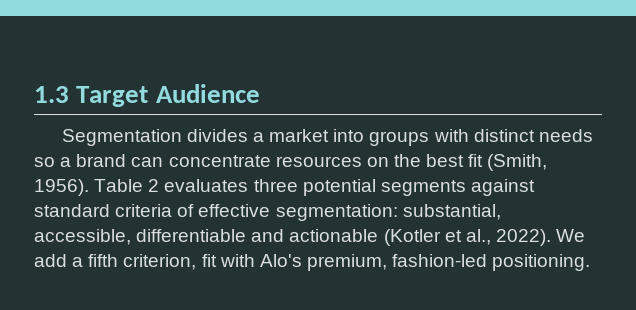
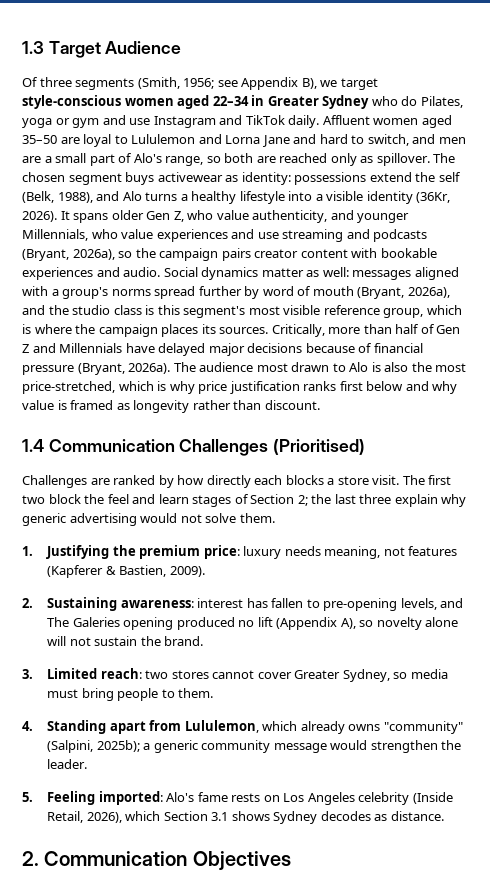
- Segmentation divides a market into groups with distinct needs so a brand can concentrate resources on the best fit (Smith, 1956). Table 2 evaluates three potential segments against standard criteria of effective segmentation: substantial, accessible, differentiable and actionable (Kotler et al., 2022). We add a fifth criterion, fit with Alo's premium, fashion-led positioning.
+ Of three segments (Smith, 1956; see Appendix B), we target style-conscious women aged 22–34 in Greater Sydney who do Pilates, yoga or gym and use Instagram and TikTok daily. Affluent women aged 35–50 are loyal to Lululemon and Lorna Jane and hard to switch, and men are a small part of Alo's range, so both are reached only as spillover. The chosen segment buys activewear as identity: possessions extend the self (Belk, 1988), and Alo turns a healthy lifestyle into a visible identity (36Kr, 2026). It spans older Gen Z, who value authenticity, and younger Millennials, who value experiences and use streaming and podcasts (Bryant, 2026a), so the campaign pairs creator content with bookable experiences and audio. Social dynamics matter as well: messages aligned with a group's norms spread further by word of mouth (Bryant, 2026a), and the studio class is this segment's most visible reference group, which is where the campaign places its sources. Critically, more than half of Gen Z and Millennials have delayed major decisions because of financial pressure (Bryant, 2026a). The audience most drawn to Alo is also the most price-stretched, which is why price justification ranks first below and why value is framed as longevity rather than discount.
+ 1.4 Communication Challenges (Prioritised)
+ Challenges are ranked by how directly each blocks a store visit. The first two block the feel and learn stages of Section 2; the last three explain why generic advertising would not solve them.
+ 1. Justifying the premium price: luxury needs meaning, not features (Kapferer & Bastien, 2009).
+ 2. Sustaining awareness: interest has fallen to pre-opening levels, and The Galeries opening produced no lift (Appendix A), so novelty alone will not sustain the brand.
+ 3. Limited reach: two stores cannot cover Greater Sydney, so media must bring people to them.
+ 4. Standing apart from Lululemon, which already owns "community" (Salpini, 2025b); a generic community message would strengthen the leader.
+ 5. Feeling imported: Alo's fame rests on Los Angeles celebrity (Inside Retail, 2026), which Section 3.1 shows Sydney decodes as distance.
+ 2. Communication Objectives

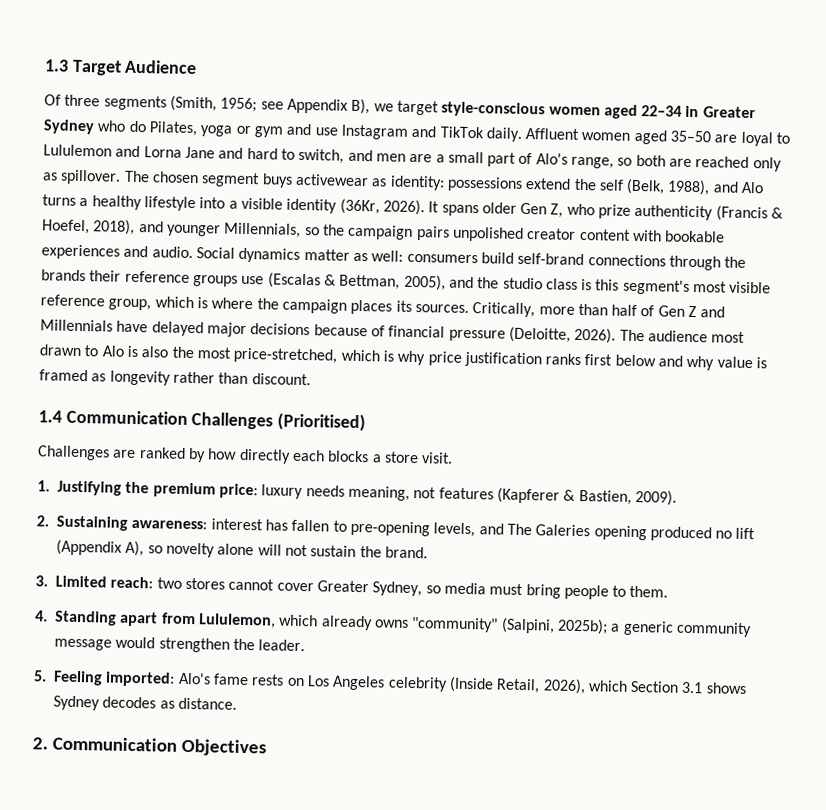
- It spans older Gen Z, who value authenticity, and younger Millennials, who value experiences and use streaming and podcasts (Bryant, 2026a), so the campaign pairs creator content with bookable experiences and audio.
+ It spans older Gen Z, who prize authenticity (Francis & Hoefel, 2018), and younger Millennials, so the campaign pairs unpolished creator content with bookable experiences and audio.
- Social dynamics matter as well: messages aligned with a group's norms spread further by word of mouth (Bryant, 2026a), and the studio class is this segment's most visible reference group, which is where the campaign places its sources.
+ Social dynamics matter as well: consumers build self-brand connections through the brands their reference groups use (Escalas & Bettman, 2005), and the studio class is this segment's most visible reference group, which is where the campaign places its sources.
- Critically, more than half of Gen Z and Millennials have delayed major decisions because of financial pressure (Bryant, 2026a).
+ Critically, more than half of Gen Z and Millennials have delayed major decisions because of financial pressure (Deloitte, 2026).
- The first two block the feel and learn stages of Section 2; the last three explain why generic advertising would not solve them.

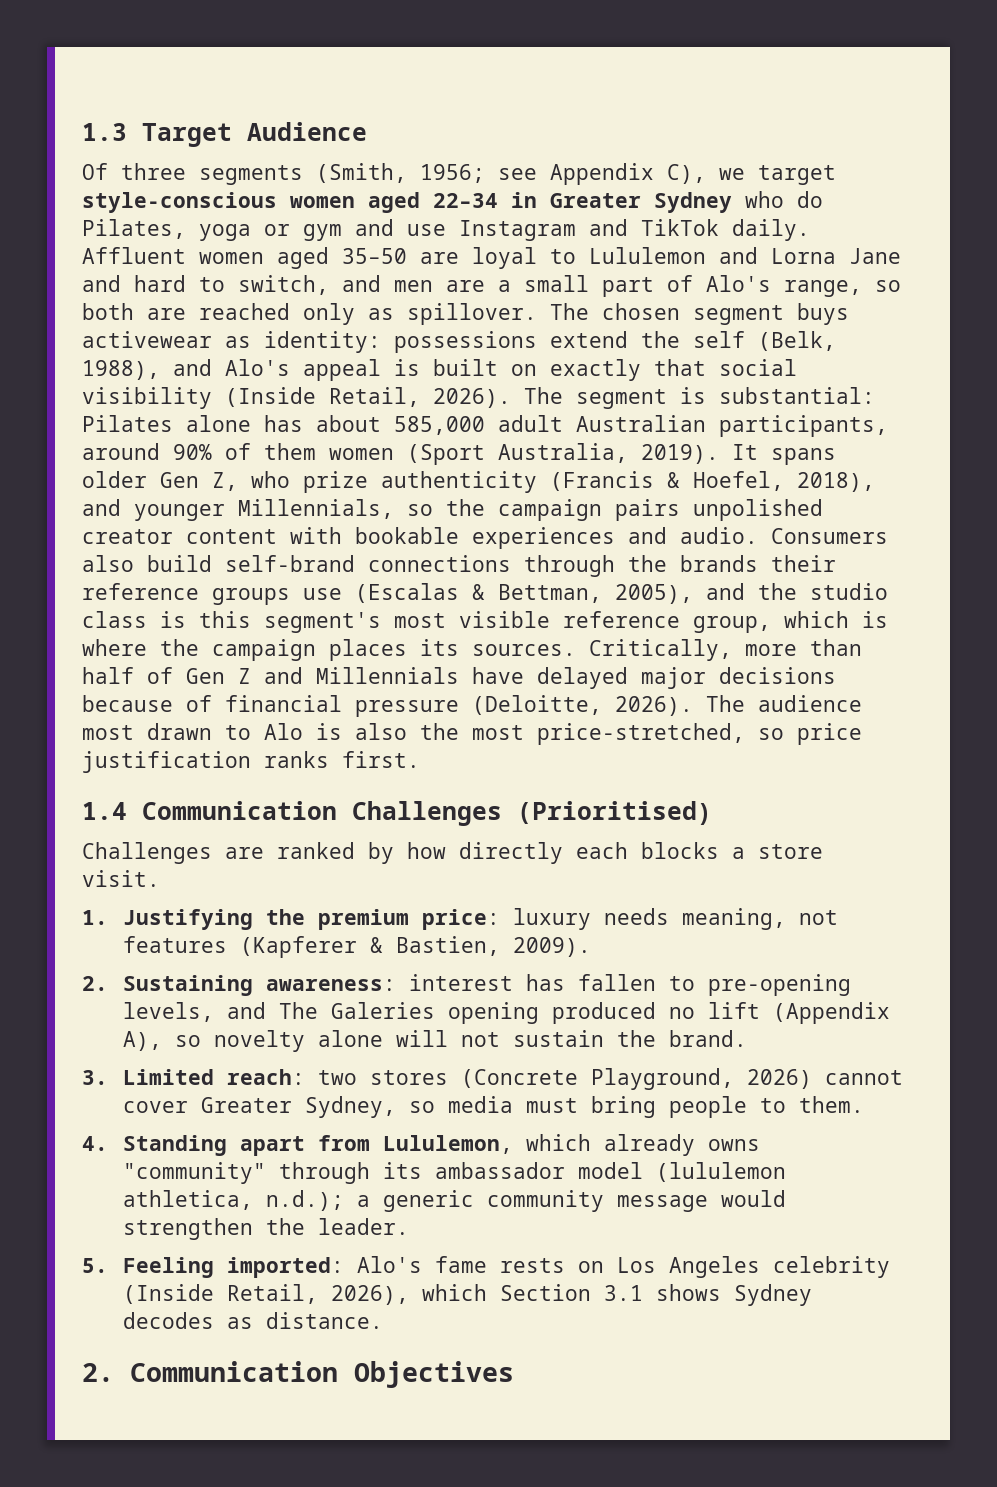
- Of three segments (Smith, 1956; see Appendix B), we target style-conscious women aged 22–34 in Greater Sydney who do Pilates, yoga or gym and use Instagram and TikTok daily.
+ Of three segments (Smith, 1956; see Appendix C), we target style-conscious women aged 22–34 in Greater Sydney who do Pilates, yoga or gym and use Instagram and TikTok daily.
- The chosen segment buys activewear as identity: possessions extend the self (Belk, 1988), and Alo turns a healthy lifestyle into a visible identity (36Kr, 2026).
+ The chosen segment buys activewear as identity: possessions extend the self (Belk, 1988), and Alo's appeal is built on exactly that social visibility (Inside Retail, 2026). The segment is substantial: Pilates alone has about 585,000 adult Australian participants, around 90% of them women (Sport Australia, 2019).
- Social dynamics matter as well: consumers build self-brand connections through the brands their reference groups use (Escalas & Bettman, 2005), and the studio class is this segment's most visible reference group, which is where the campaign places its sources.
+ Consumers also build self-brand connections through the brands their reference groups use (Escalas & Bettman, 2005), and the studio class is this segment's most visible reference group, which is where the campaign places its sources.
- The audience most drawn to Alo is also the most price-stretched, which is why price justification ranks first below and why value is framed as longevity rather than discount.
+ The audience most drawn to Alo is also the most price-stretched, so price justification ranks first.
- 3. Limited reach: two stores cannot cover Greater Sydney, so media must bring people to them.
+ 3. Limited reach: two stores (Concrete Playground, 2026) cannot cover Greater Sydney, so media must bring people to them.
- 4. Standing apart from Lululemon, which already owns "community" (Salpini, 2025b); a generic community message would strengthen the leader.
+ 4. Standing apart from Lululemon, which already owns "community" through its ambassador model (lululemon athletica, n.d.); a generic community message would strengthen the leader.

